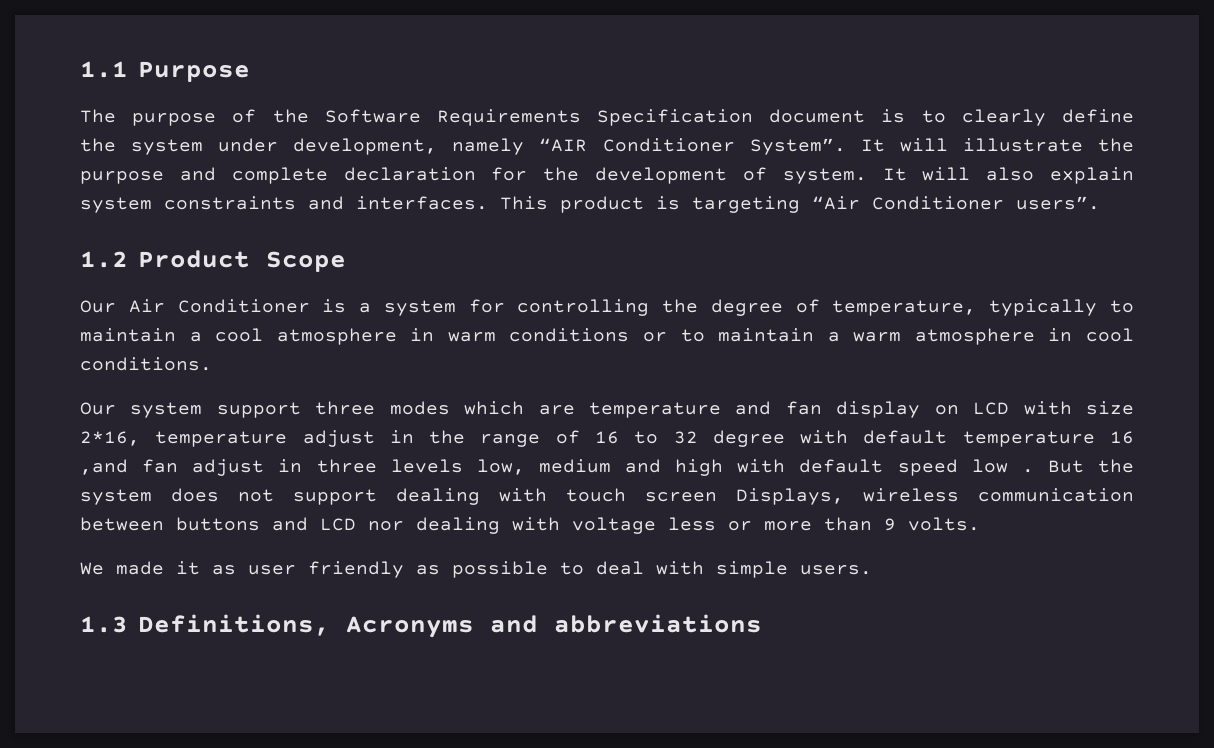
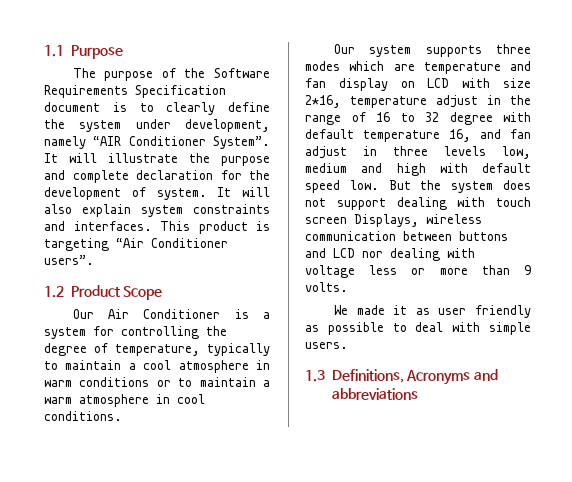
- Our system support three modes which are temperature and fan display on LCD with size 2*16, temperature adjust in the range of 16 to 32 degree with default temperature 16 ,and fan adjust in three levels low, medium and high with default speed low .
+ Our system supports three modes which are temperature and fan display on LCD with size 2*16, temperature adjust in the range of 16 to 32 degree with default temperature 16, and fan adjust in three levels low, medium and high with default speed low.

